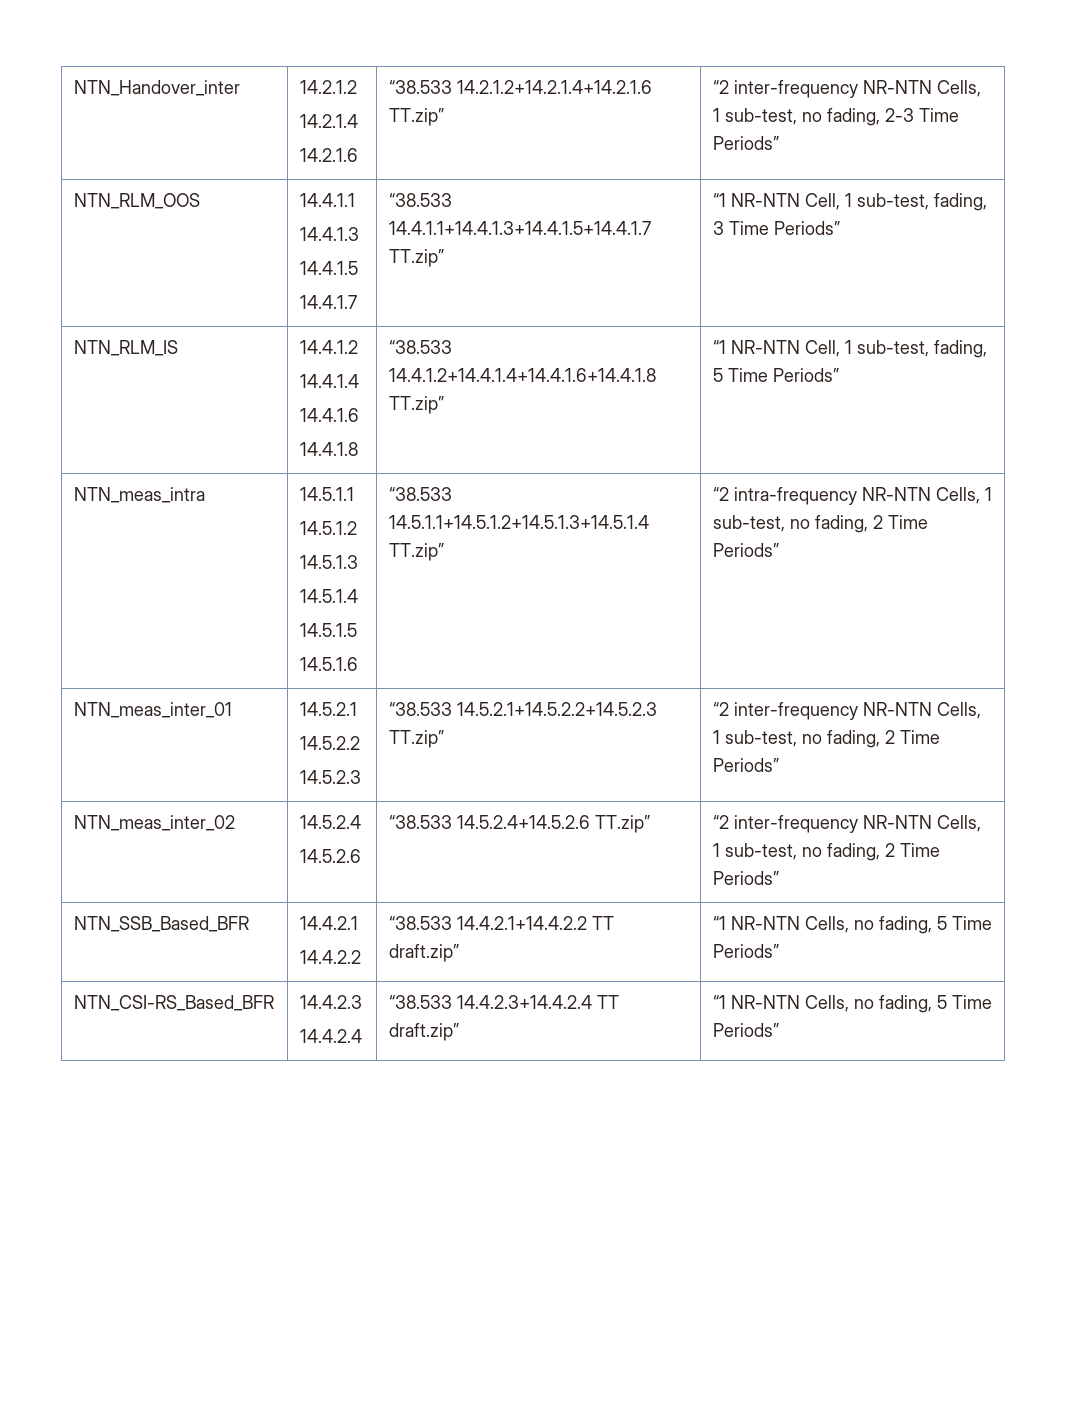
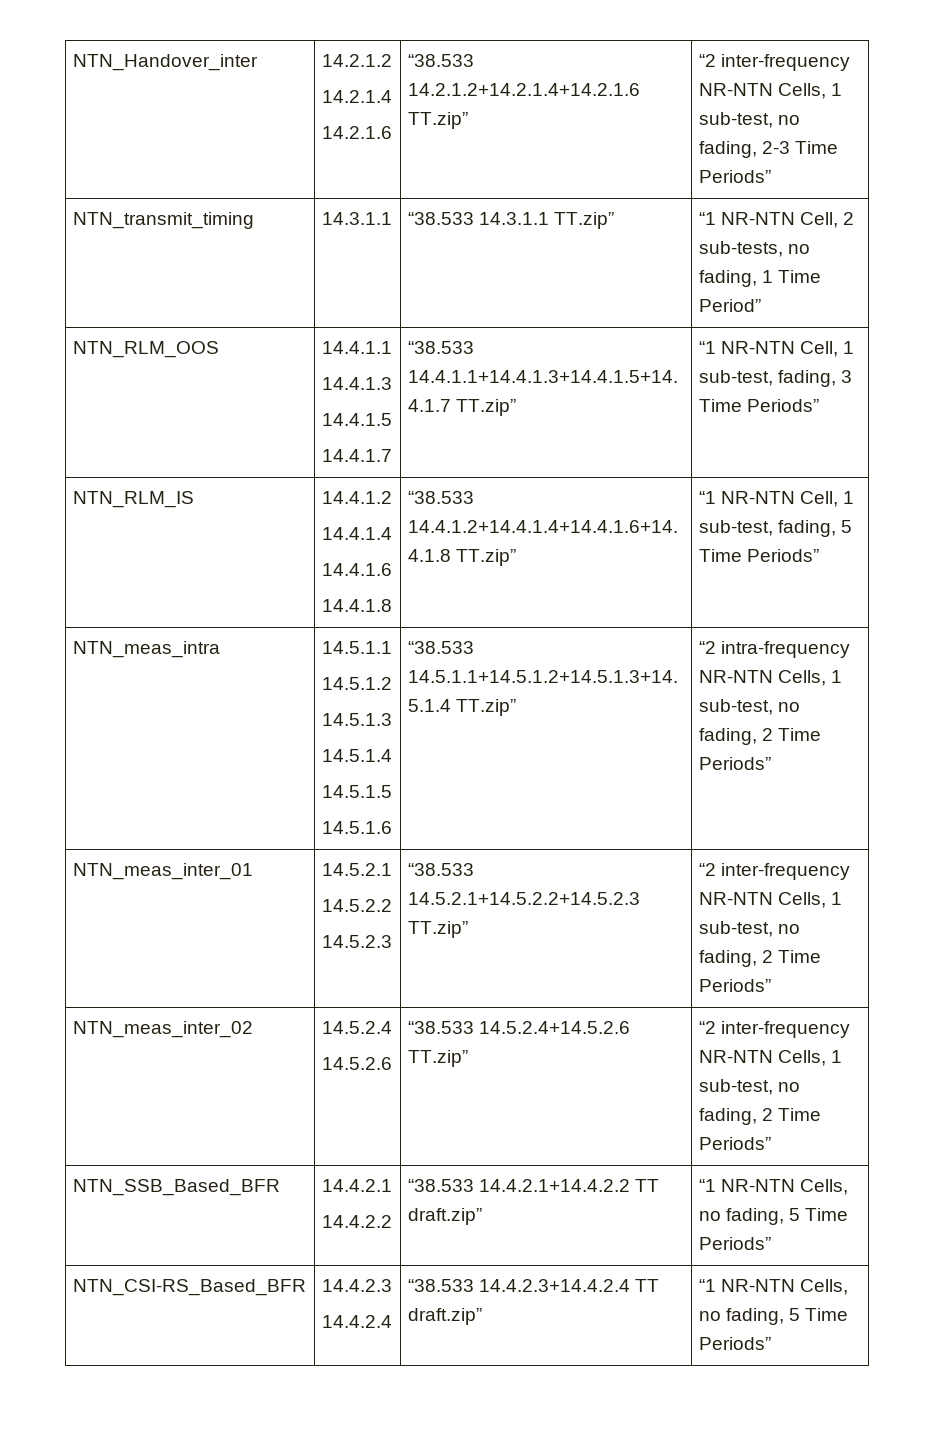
+ NTN_transmit_timing | 14.3.1.1 | “38.533 14.3.1.1 TT.zip” | “1 NR-NTN Cell, 2 sub-tests, no fading, 1 Time Period”

